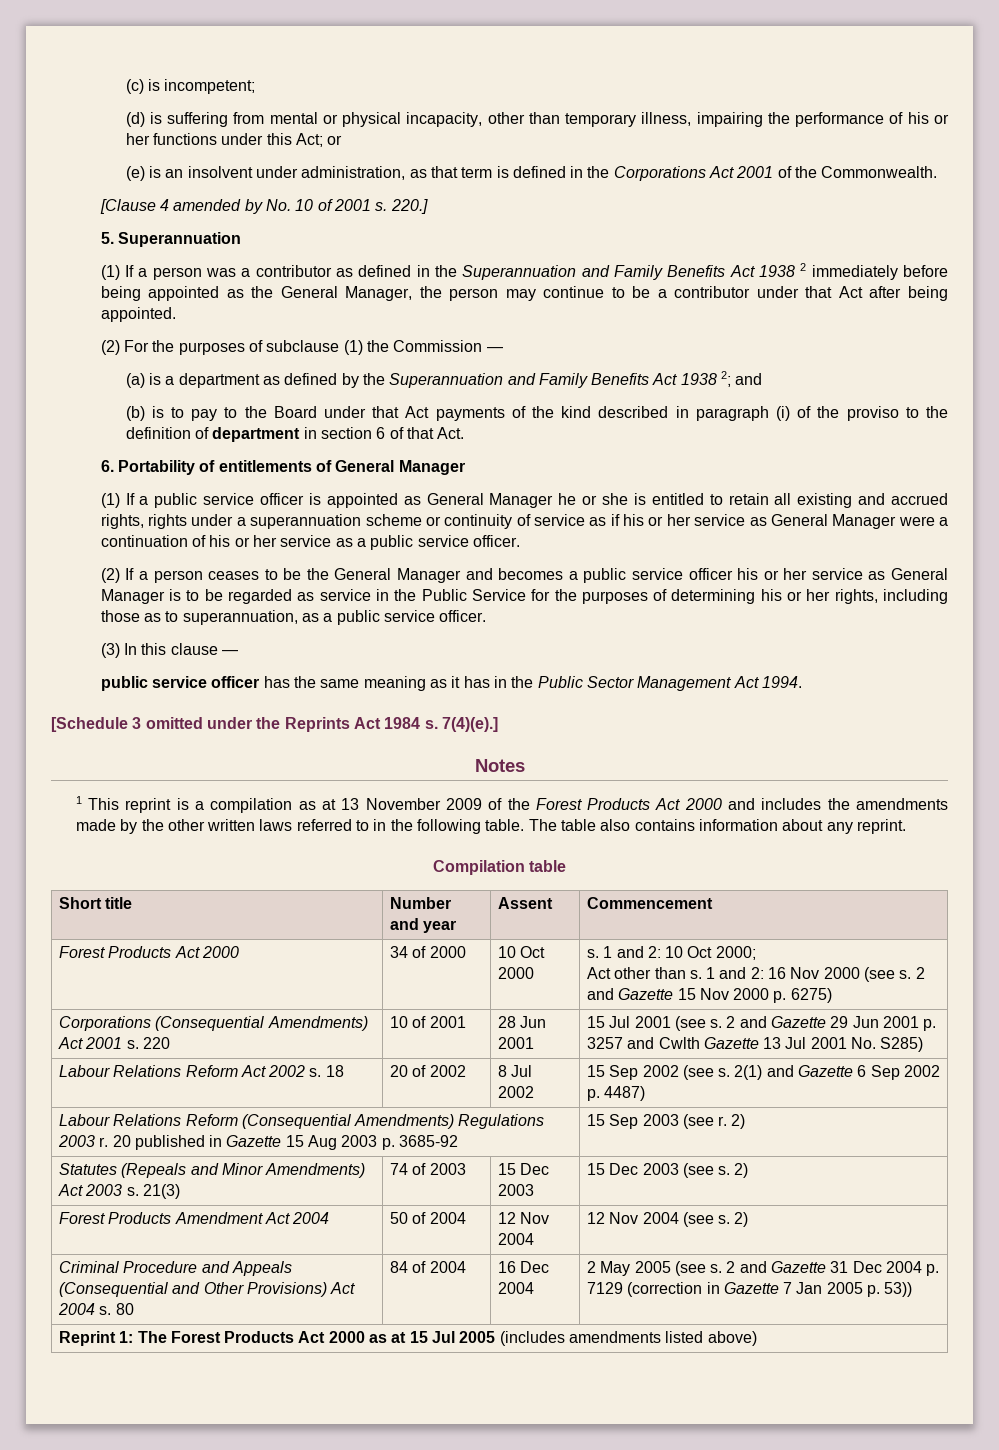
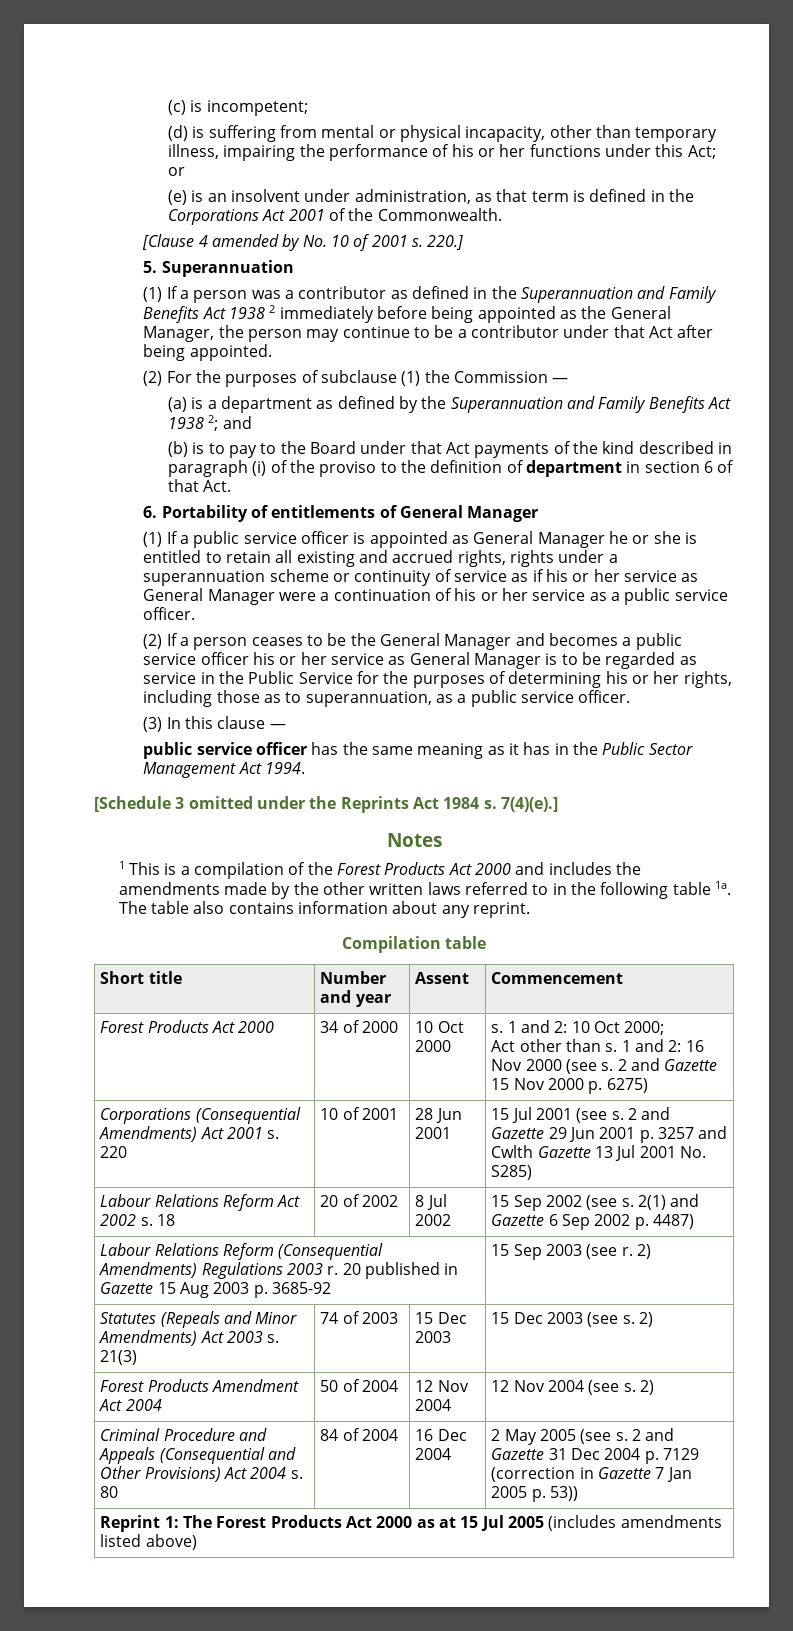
- 1 This reprint is a compilation as at 13 November 2009 of the Forest Products Act 2000 and includes the amendments made by the other written laws referred to in the following table.
+ 1 This is a compilation of the Forest Products Act 2000 and includes the amendments made by the other written laws referred to in the following table 1a.

